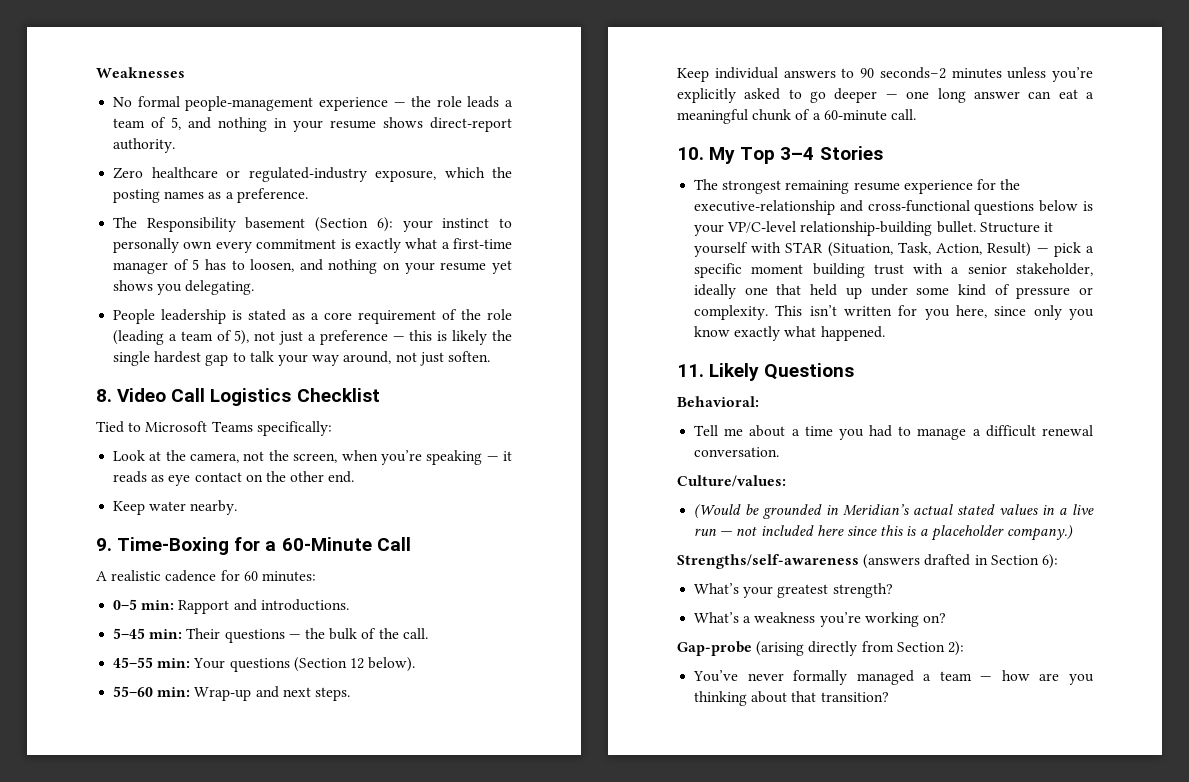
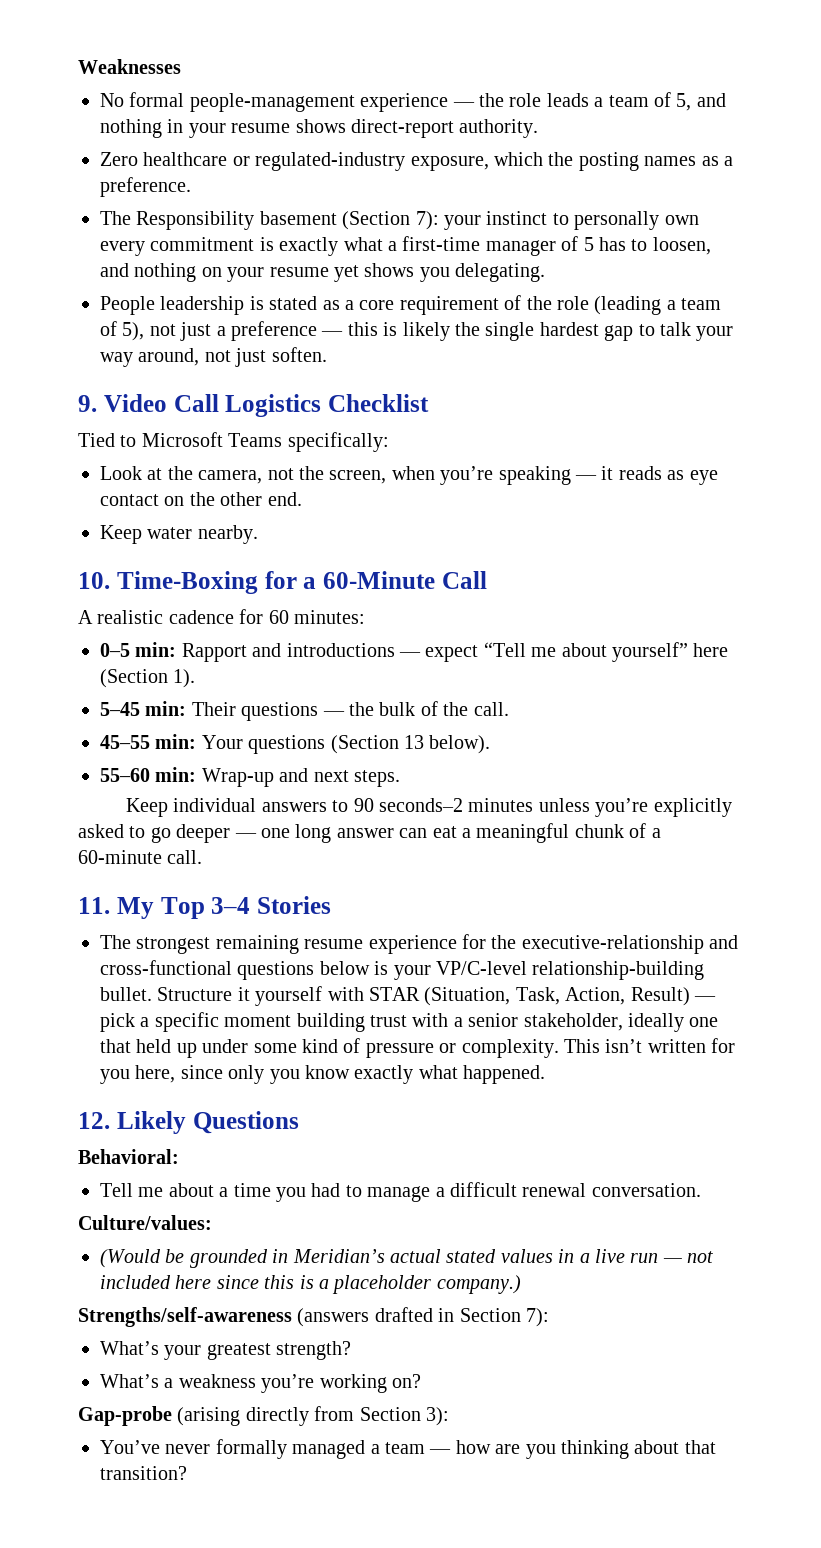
- The Responsibility basement (Section 6): your instinct to personally own every commitment is exactly what a first-time manager of 5 has to loosen, and nothing on your resume yet shows you delegating.
+ The Responsibility basement (Section 7): your instinct to personally own every commitment is exactly what a first-time manager of 5 has to loosen, and nothing on your resume yet shows you delegating.
- 8. Video Call Logistics Checklist
+ 9. Video Call Logistics Checklist
- 9. Time-Boxing for a 60-Minute Call
+ 10. Time-Boxing for a 60-Minute Call
- 0–5 min: Rapport and introductions.
+ 0–5 min: Rapport and introductions — expect “Tell me about yourself” here (Section 1).
- 45–55 min: Your questions (Section 12 below).
+ 45–55 min: Your questions (Section 13 below).
- 10. My Top 3–4 Stories
+ 11. My Top 3–4 Stories
- 11. Likely Questions
+ 12. Likely Questions
- Strengths/self-awareness (answers drafted in Section 6):
+ Strengths/self-awareness (answers drafted in Section 7):
- Gap-probe (arising directly from Section 2):
+ Gap-probe (arising directly from Section 3):

